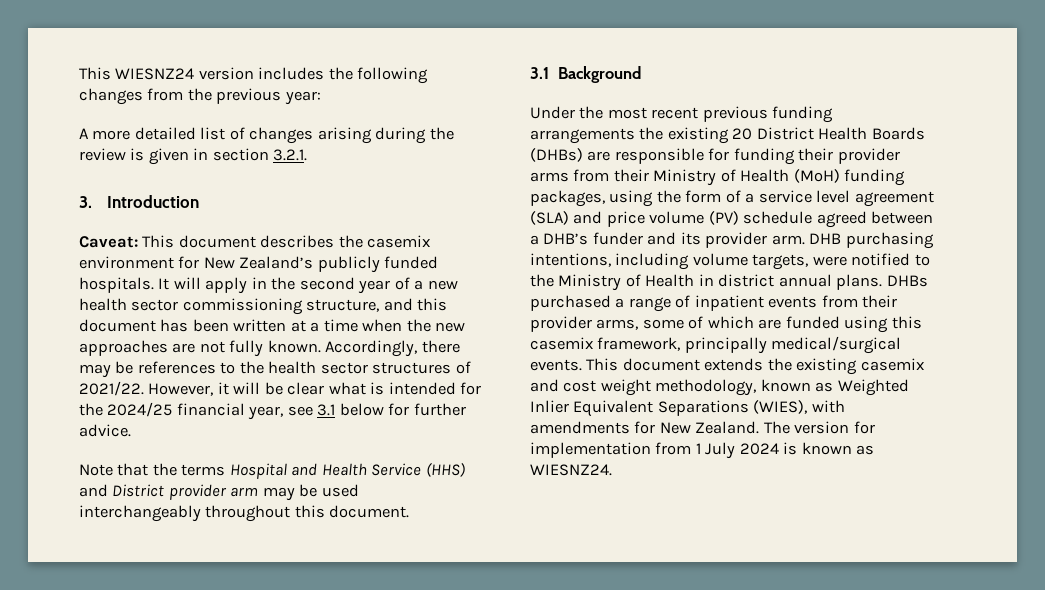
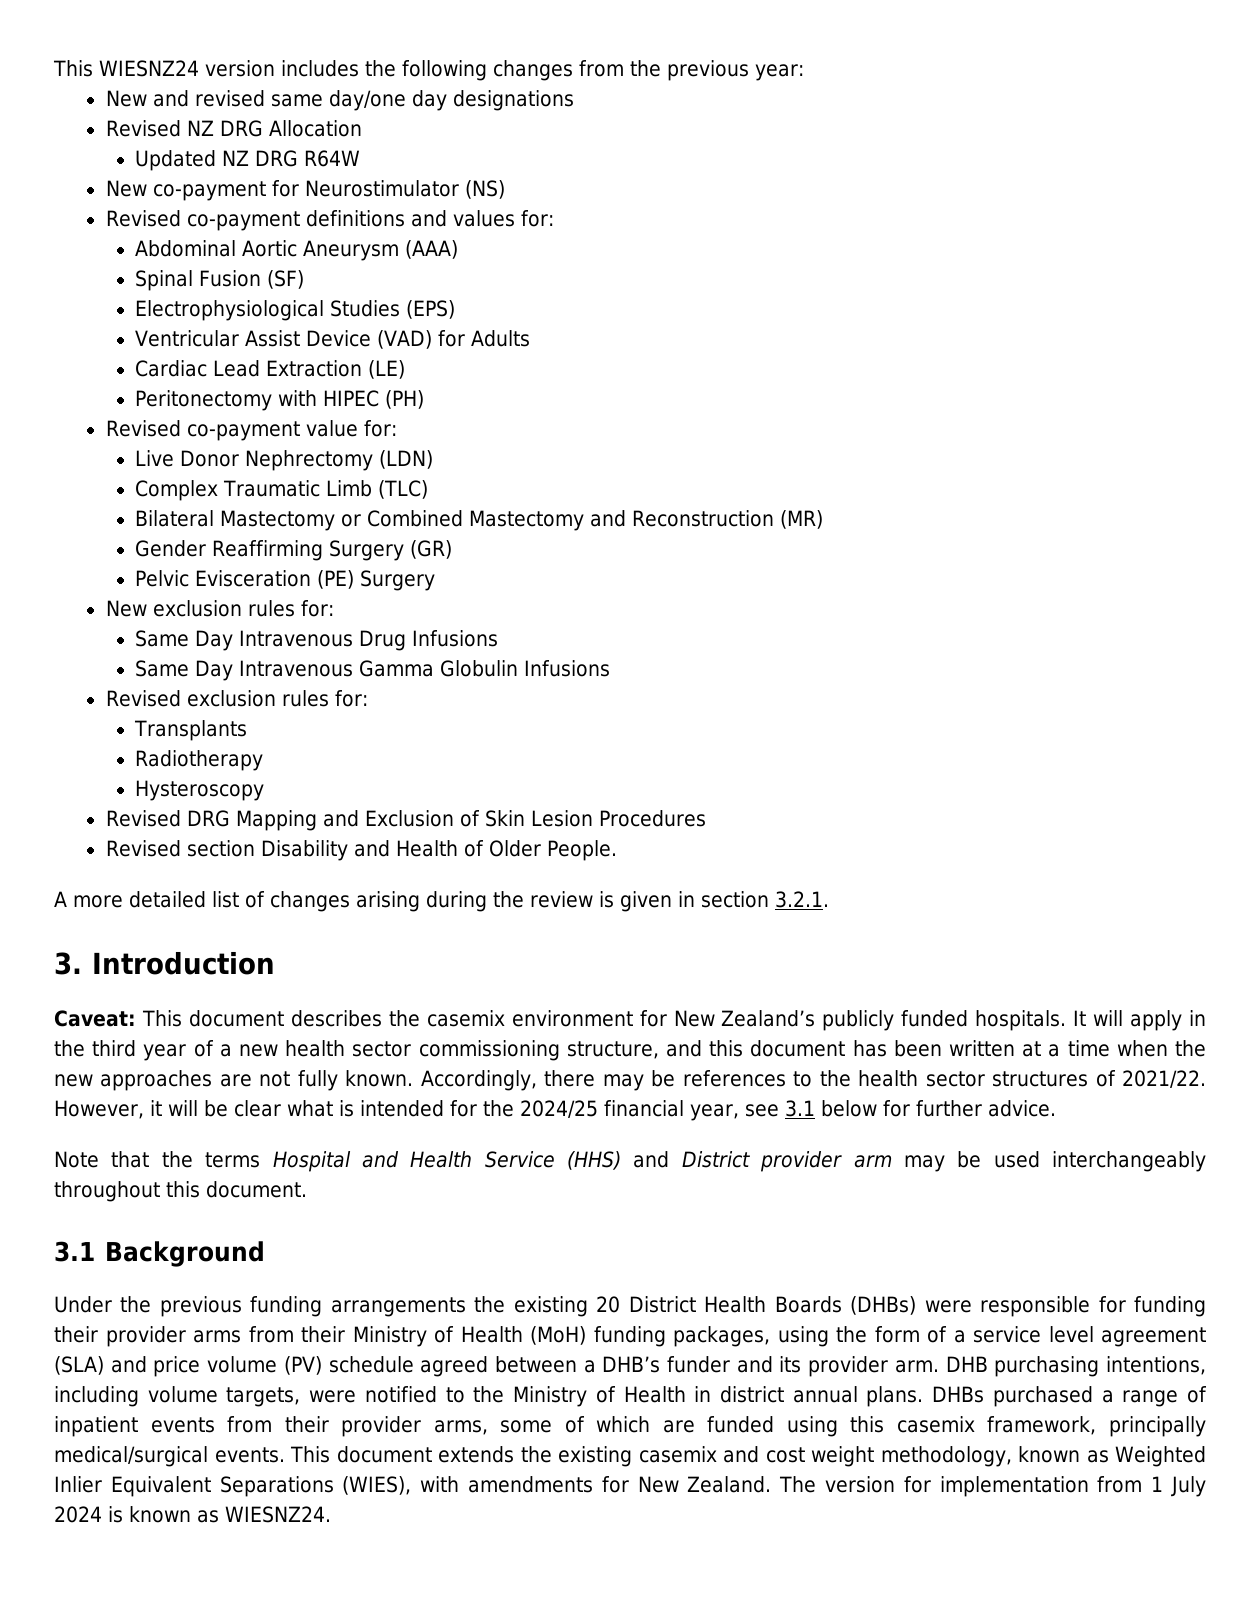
+ New and revised same day/one day designations
+ Revised NZ DRG Allocation
+ Updated NZ DRG R64W
+ New co-payment for Neurostimulator (NS)
+ Revised co-payment definitions and values for:
+ Abdominal Aortic Aneurysm (AAA)
+ Spinal Fusion (SF)
+ Electrophysiological Studies (EPS)
+ Ventricular Assist Device (VAD) for Adults
+ Cardiac Lead Extraction (LE)
+ Peritonectomy with HIPEC (PH)
+ Revised co-payment value for:
+ Live Donor Nephrectomy (LDN)
+ Complex Traumatic Limb (TLC)
+ Bilateral Mastectomy or Combined Mastectomy and Reconstruction (MR)
+ Gender Reaffirming Surgery (GR)
+ Pelvic Evisceration (PE) Surgery
+ New exclusion rules for:
+ Same Day Intravenous Drug Infusions
+ Same Day Intravenous Gamma Globulin Infusions
+ Revised exclusion rules for:
+ Transplants
+ Radiotherapy
+ Hysteroscopy
+ Revised DRG Mapping and Exclusion of Skin Lesion Procedures
+ Revised section Disability and Health of Older People.
- It will apply in the second year of a new health sector commissioning structure, and this document has been written at a time when the new approaches are not fully known.
+ It will apply in the third year of a new health sector commissioning structure, and this document has been written at a time when the new approaches are not fully known.
- Under the most recent previous funding arrangements the existing 20 District Health Boards (DHBs) are responsible for funding their provider arms from their Ministry of Health (MoH) funding packages, using the form of a service level agreement (SLA) and price volume (PV) schedule agreed between a DHB’s funder and its provider arm.
+ Under the previous funding arrangements the existing 20 District Health Boards (DHBs) were responsible for funding their provider arms from their Ministry of Health (MoH) funding packages, using the form of a service level agreement (SLA) and price volume (PV) schedule agreed between a DHB’s funder and its provider arm.

